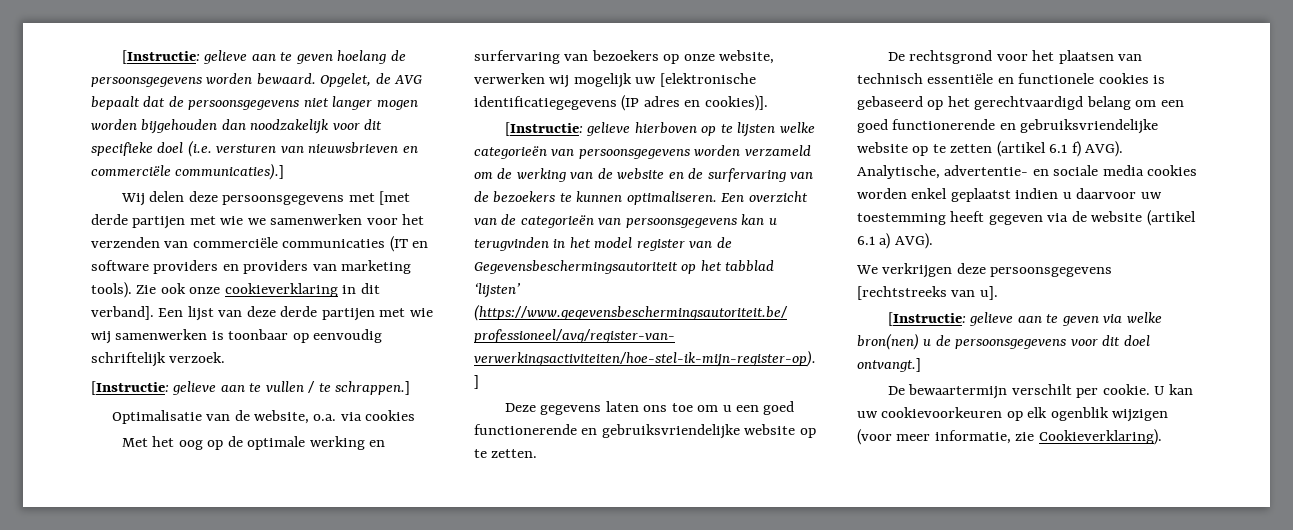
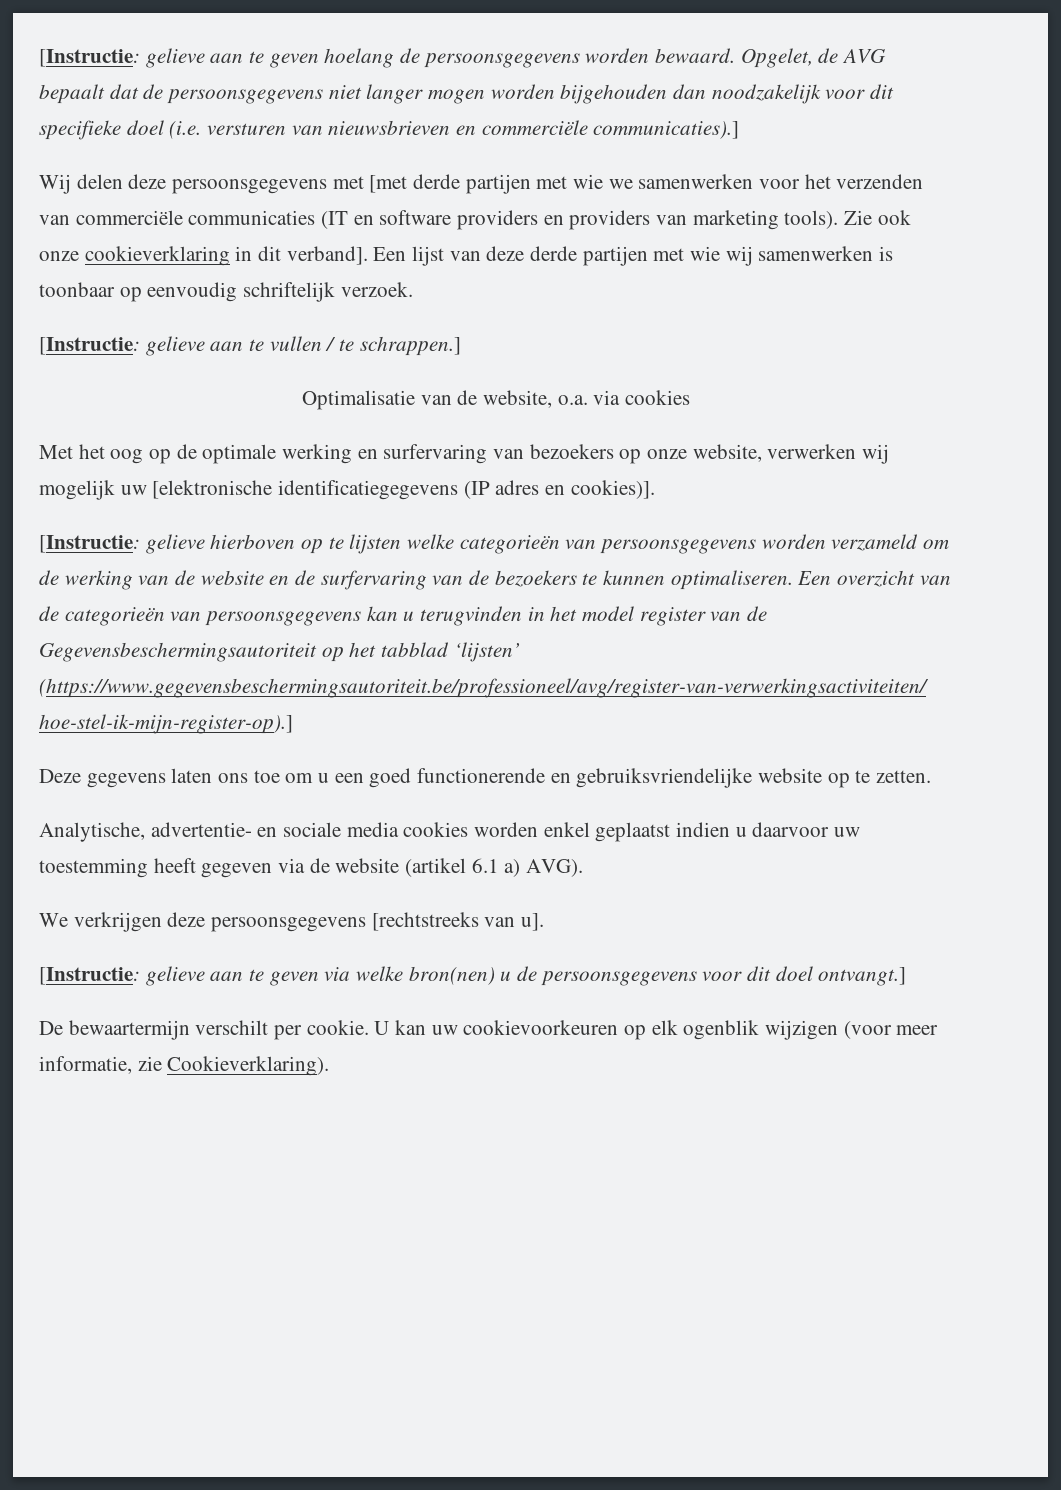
- De rechtsgrond voor het plaatsen van technisch essentiële en functionele cookies is gebaseerd op het gerechtvaardigd belang om een goed functionerende en gebruiksvriendelijke website op te zetten (artikel 6.1 f) AVG).

